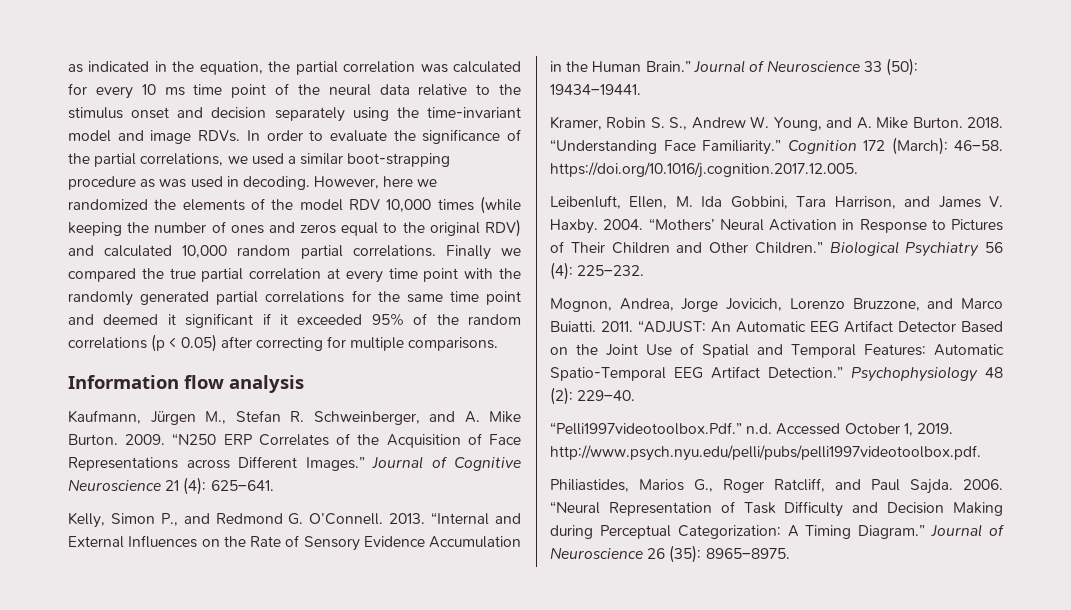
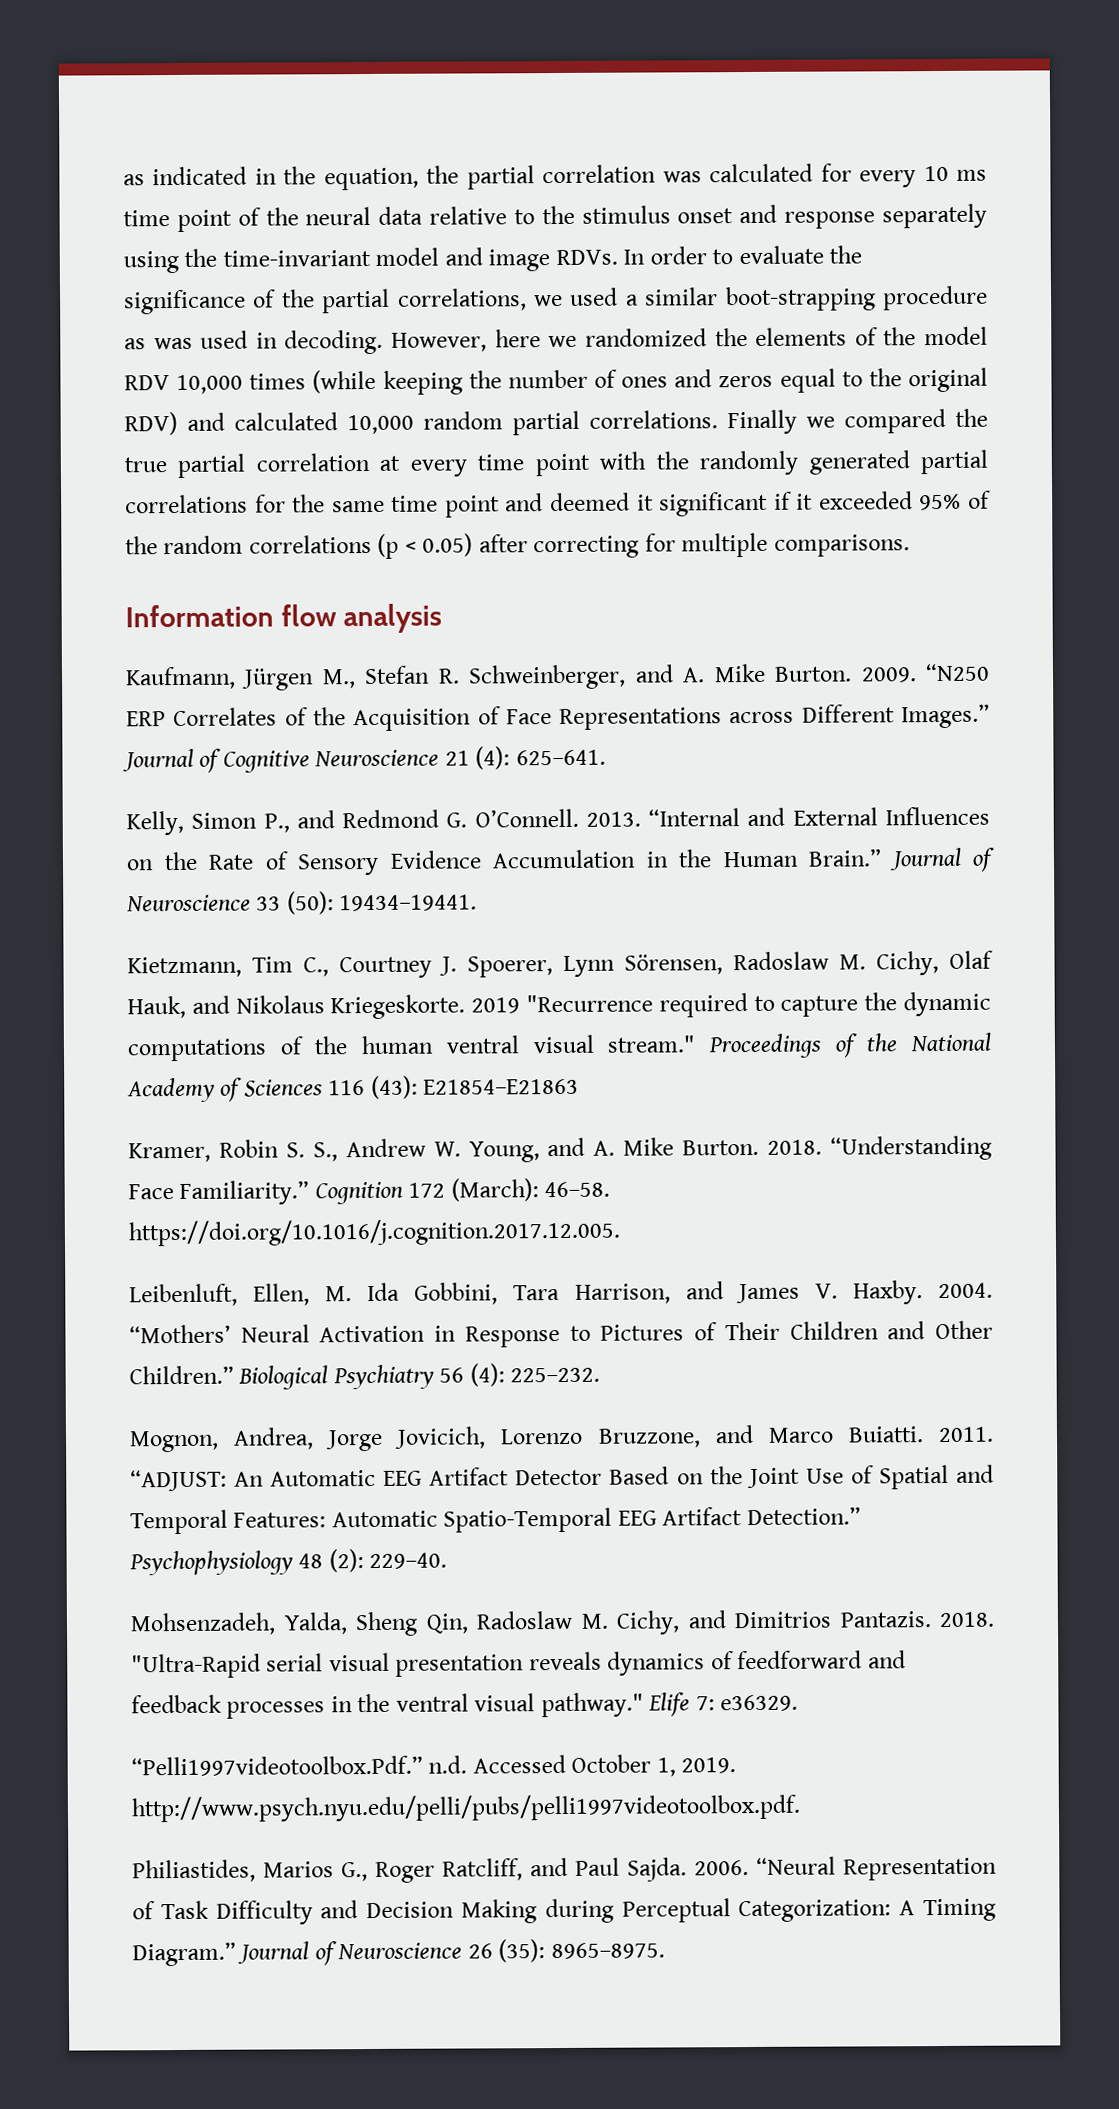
- as indicated in the equation, the partial correlation was calculated for every 10 ms time point of the neural data relative to the stimulus onset and decision separately using the time-invariant model and image RDVs.
+ as indicated in the equation, the partial correlation was calculated for every 10 ms time point of the neural data relative to the stimulus onset and response separately using the time-invariant model and image RDVs.
+ Kietzmann, Tim C., Courtney J. Spoerer, Lynn Sörensen, Radoslaw M. Cichy, Olaf Hauk, and Nikolaus Kriegeskorte. 2019 "Recurrence required to capture the dynamic computations of the human ventral visual stream." Proceedings of the National Academy of Sciences 116 (43): E21854–E21863
+ Mohsenzadeh, Yalda, Sheng Qin, Radoslaw M. Cichy, and Dimitrios Pantazis. 2018. "Ultra-Rapid serial visual presentation reveals dynamics of feedforward and feedback processes in the ventral visual pathway." Elife 7: e36329.

